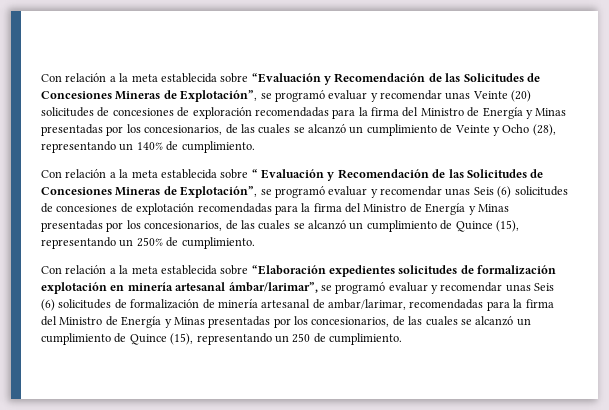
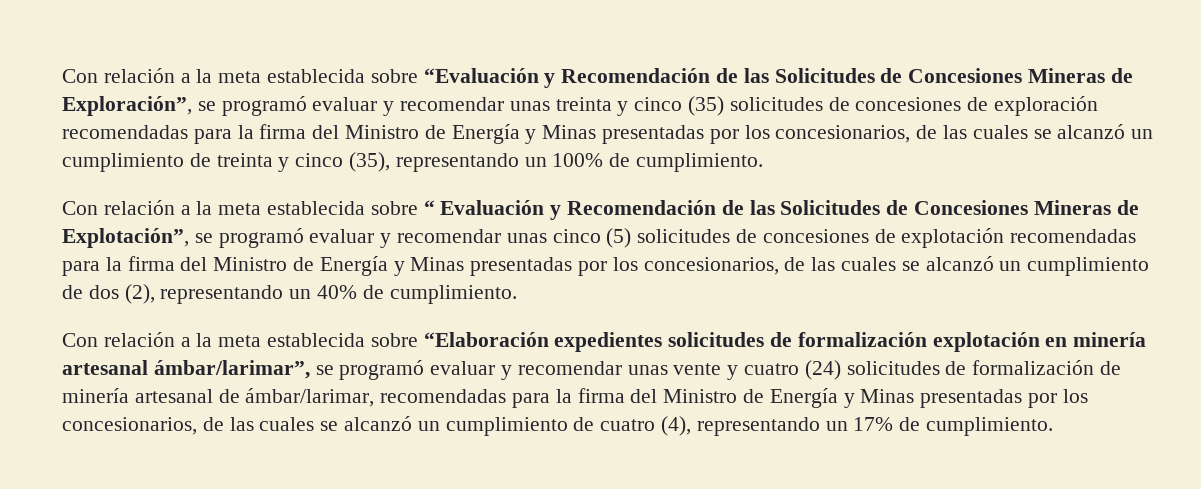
- Con relación a la meta establecida sobre “Evaluación y Recomendación de las Solicitudes de Concesiones Mineras de Explotación”, se programó evaluar y recomendar unas Veinte (20) solicitudes de concesiones de exploración recomendadas para la firma del Ministro de Energía y Minas presentadas por los concesionarios, de las cuales se alcanzó un cumplimiento de Veinte y Ocho (28), representando un 140% de cumplimiento.
+ Con relación a la meta establecida sobre “Evaluación y Recomendación de las Solicitudes de Concesiones Mineras de Exploración”, se programó evaluar y recomendar unas treinta y cinco (35) solicitudes de concesiones de exploración recomendadas para la firma del Ministro de Energía y Minas presentadas por los concesionarios, de las cuales se alcanzó un cumplimiento de treinta y cinco (35), representando un 100% de cumplimiento.
- Con relación a la meta establecida sobre “ Evaluación y Recomendación de las Solicitudes de Concesiones Mineras de Explotación”, se programó evaluar y recomendar unas Seis (6) solicitudes de concesiones de explotación recomendadas para la firma del Ministro de Energía y Minas presentadas por los concesionarios, de las cuales se alcanzó un cumplimiento de Quince (15), representando un 250% de cumplimiento.
+ Con relación a la meta establecida sobre “ Evaluación y Recomendación de las Solicitudes de Concesiones Mineras de Explotación”, se programó evaluar y recomendar unas cinco (5) solicitudes de concesiones de explotación recomendadas para la firma del Ministro de Energía y Minas presentadas por los concesionarios, de las cuales se alcanzó un cumplimiento de dos (2), representando un 40% de cumplimiento.
- Con relación a la meta establecida sobre “Elaboración expedientes solicitudes de formalización explotación en minería artesanal ámbar/larimar”, se programó evaluar y recomendar unas Seis (6) solicitudes de formalización de minería artesanal de ambar/larimar, recomendadas para la firma del Ministro de Energía y Minas presentadas por los concesionarios, de las cuales se alcanzó un cumplimiento de Quince (15), representando un 250 de cumplimiento.
+ Con relación a la meta establecida sobre “Elaboración expedientes solicitudes de formalización explotación en minería artesanal ámbar/larimar”, se programó evaluar y recomendar unas vente y cuatro (24) solicitudes de formalización de minería artesanal de ámbar/larimar, recomendadas para la firma del Ministro de Energía y Minas presentadas por los concesionarios, de las cuales se alcanzó un cumplimiento de cuatro (4), representando un 17% de cumplimiento.

